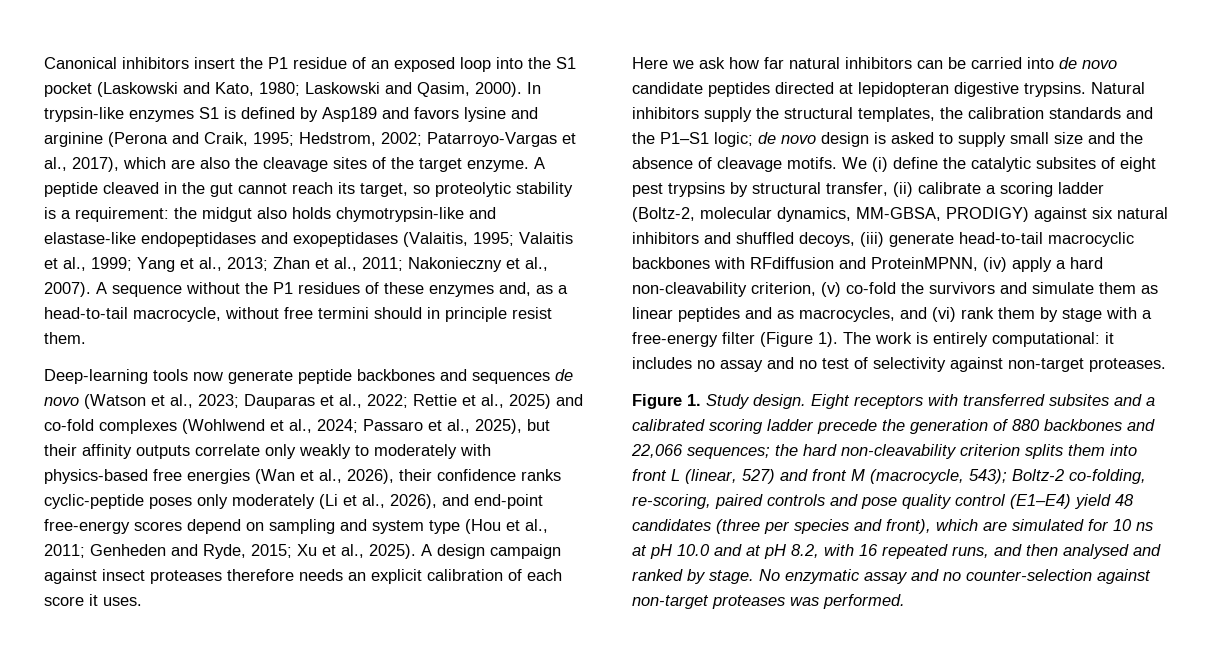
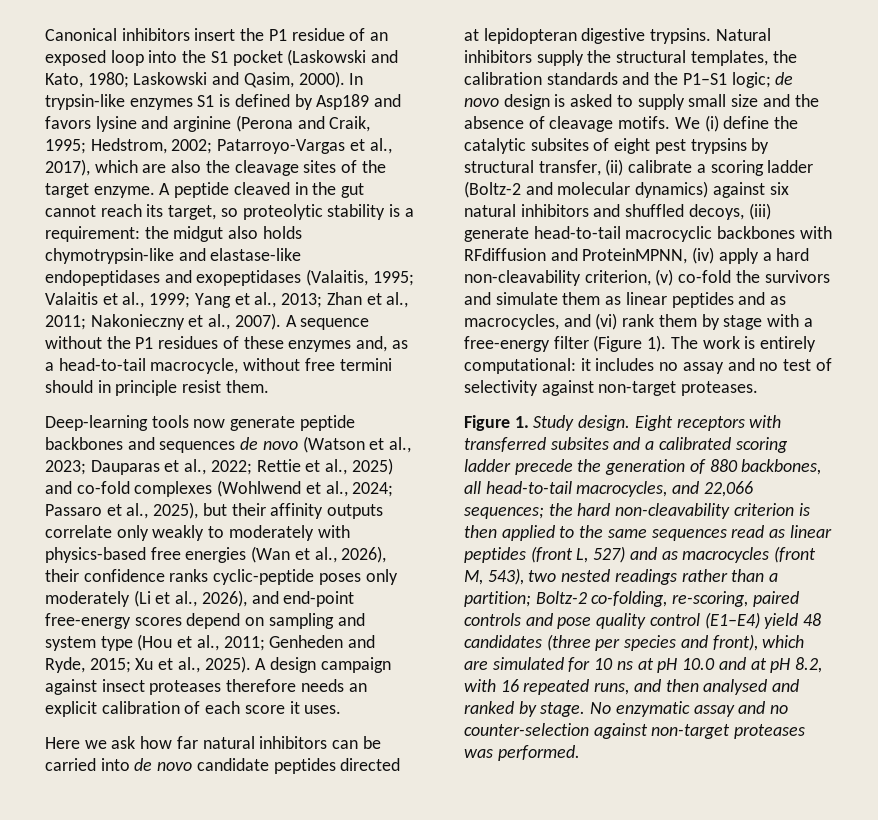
- We (i) define the catalytic subsites of eight pest trypsins by structural transfer, (ii) calibrate a scoring ladder (Boltz-2, molecular dynamics, MM-GBSA, PRODIGY) against six natural inhibitors and shuffled decoys, (iii) generate head-to-tail macrocyclic backbones with RFdiffusion and ProteinMPNN, (iv) apply a hard non-cleavability criterion, (v) co-fold the survivors and simulate them as linear peptides and as macrocycles, and (vi) rank them by stage with a free-energy filter (Figure 1).
+ We (i) define the catalytic subsites of eight pest trypsins by structural transfer, (ii) calibrate a scoring ladder (Boltz-2 and molecular dynamics) against six natural inhibitors and shuffled decoys, (iii) generate head-to-tail macrocyclic backbones with RFdiffusion and ProteinMPNN, (iv) apply a hard non-cleavability criterion, (v) co-fold the survivors and simulate them as linear peptides and as macrocycles, and (vi) rank them by stage with a free-energy filter (Figure 1).
- Eight receptors with transferred subsites and a calibrated scoring ladder precede the generation of 880 backbones and 22,066 sequences;
+ Eight receptors with transferred subsites and a calibrated scoring ladder precede the generation of 880 backbones, all head-to-tail macrocycles, and 22,066 sequences;
- the hard non-cleavability criterion splits them into front L (linear, 527) and front M (macrocycle, 543);
+ the hard non-cleavability criterion is then applied to the same sequences read as linear peptides (front L, 527) and as macrocycles (front M, 543), two nested readings rather than a partition;

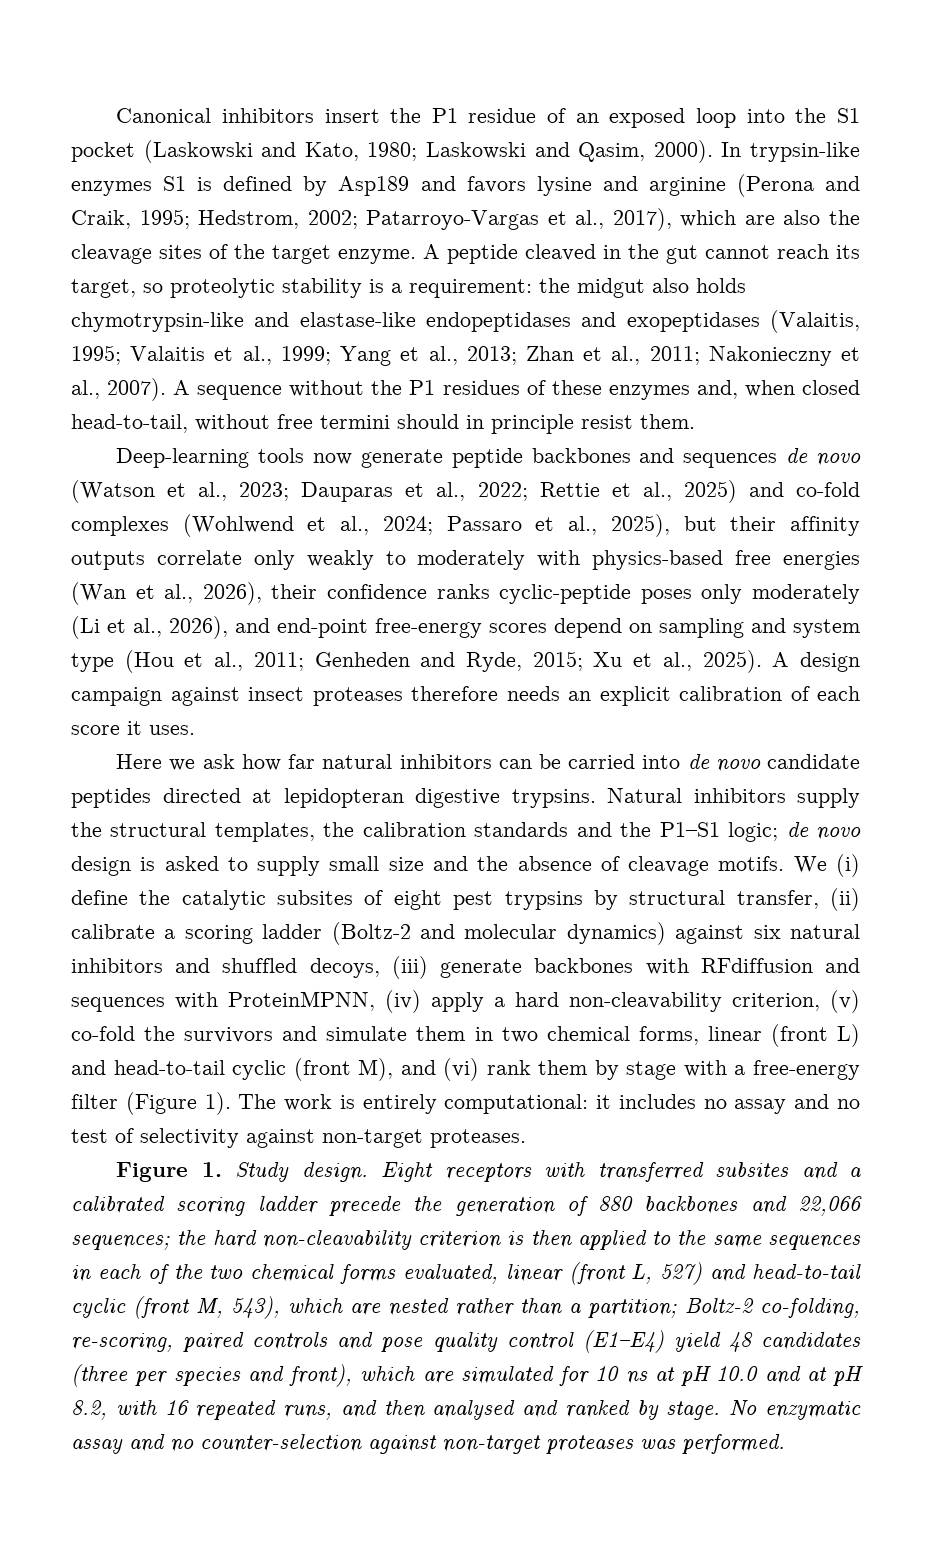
- A sequence without the P1 residues of these enzymes and, as a head-to-tail macrocycle, without free termini should in principle resist them.
+ A sequence without the P1 residues of these enzymes and, when closed head-to-tail, without free termini should in principle resist them.
- We (i) define the catalytic subsites of eight pest trypsins by structural transfer, (ii) calibrate a scoring ladder (Boltz-2 and molecular dynamics) against six natural inhibitors and shuffled decoys, (iii) generate head-to-tail macrocyclic backbones with RFdiffusion and ProteinMPNN, (iv) apply a hard non-cleavability criterion, (v) co-fold the survivors and simulate them as linear peptides and as macrocycles, and (vi) rank them by stage with a free-energy filter (Figure 1).
+ We (i) define the catalytic subsites of eight pest trypsins by structural transfer, (ii) calibrate a scoring ladder (Boltz-2 and molecular dynamics) against six natural inhibitors and shuffled decoys, (iii) generate backbones with RFdiffusion and sequences with ProteinMPNN, (iv) apply a hard non-cleavability criterion, (v) co-fold the survivors and simulate them in two chemical forms, linear (front L) and head-to-tail cyclic (front M), and (vi) rank them by stage with a free-energy filter (Figure 1).
- Eight receptors with transferred subsites and a calibrated scoring ladder precede the generation of 880 backbones, all head-to-tail macrocycles, and 22,066 sequences;
+ Eight receptors with transferred subsites and a calibrated scoring ladder precede the generation of 880 backbones and 22,066 sequences;
- the hard non-cleavability criterion is then applied to the same sequences read as linear peptides (front L, 527) and as macrocycles (front M, 543), two nested readings rather than a partition;
+ the hard non-cleavability criterion is then applied to the same sequences in each of the two chemical forms evaluated, linear (front L, 527) and head-to-tail cyclic (front M, 543), which are nested rather than a partition;

